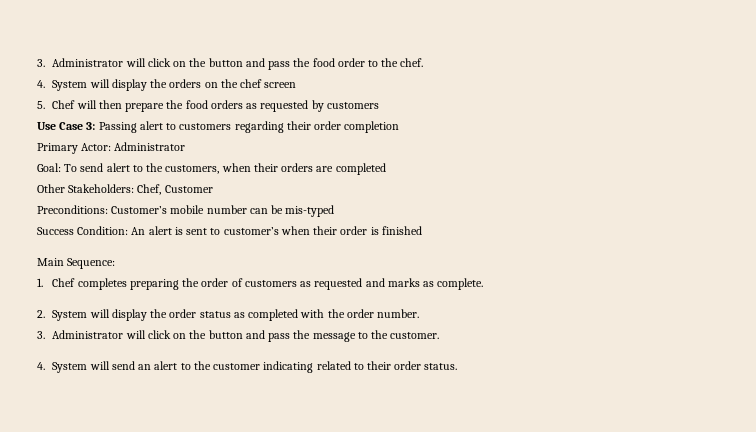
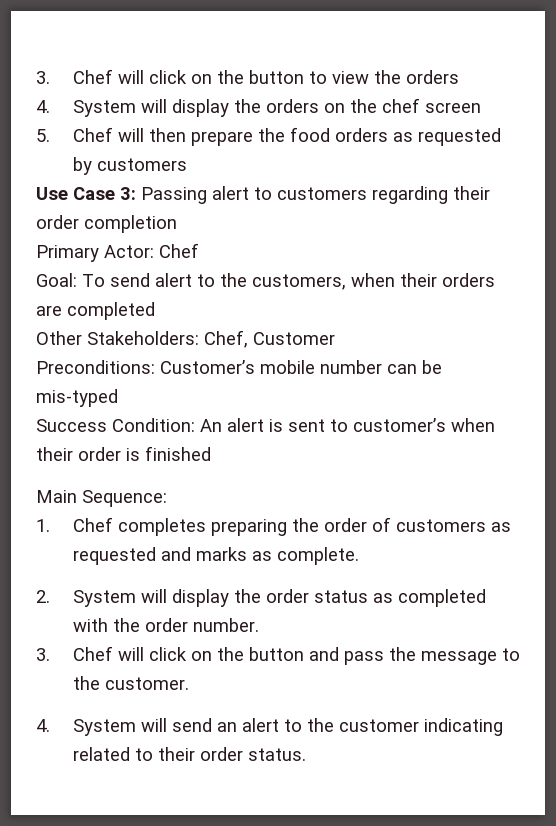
- 3. Administrator will click on the button and pass the food order to the chef.
+ 3. Chef will click on the button to view the orders
- Primary Actor: Administrator
+ Primary Actor: Chef
- 3. Administrator will click on the button and pass the message to the customer.
+ 3. Chef will click on the button and pass the message to the customer.

